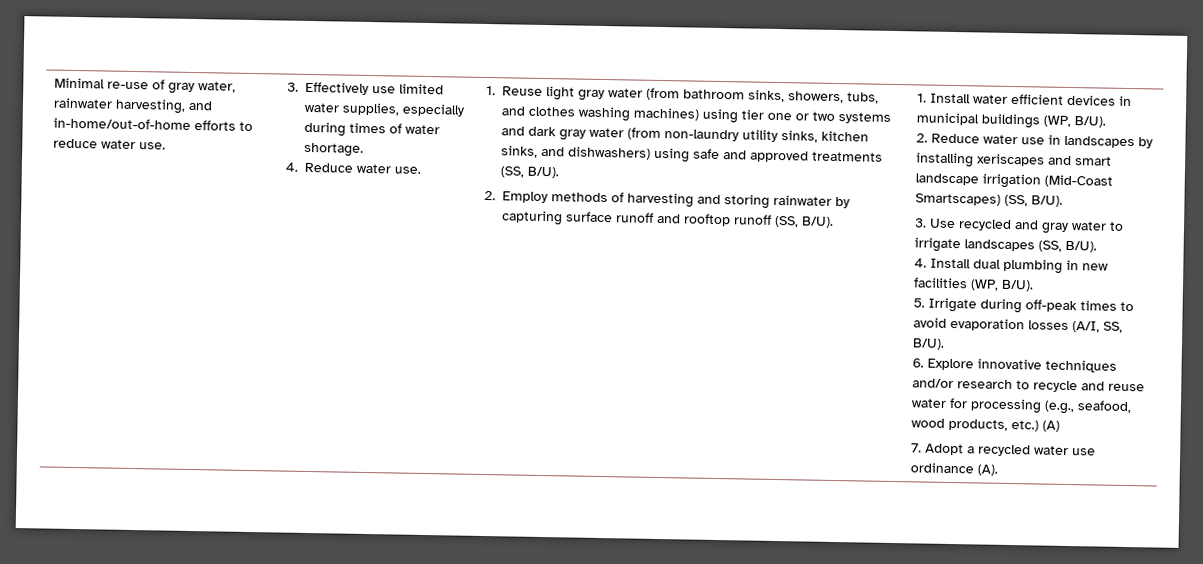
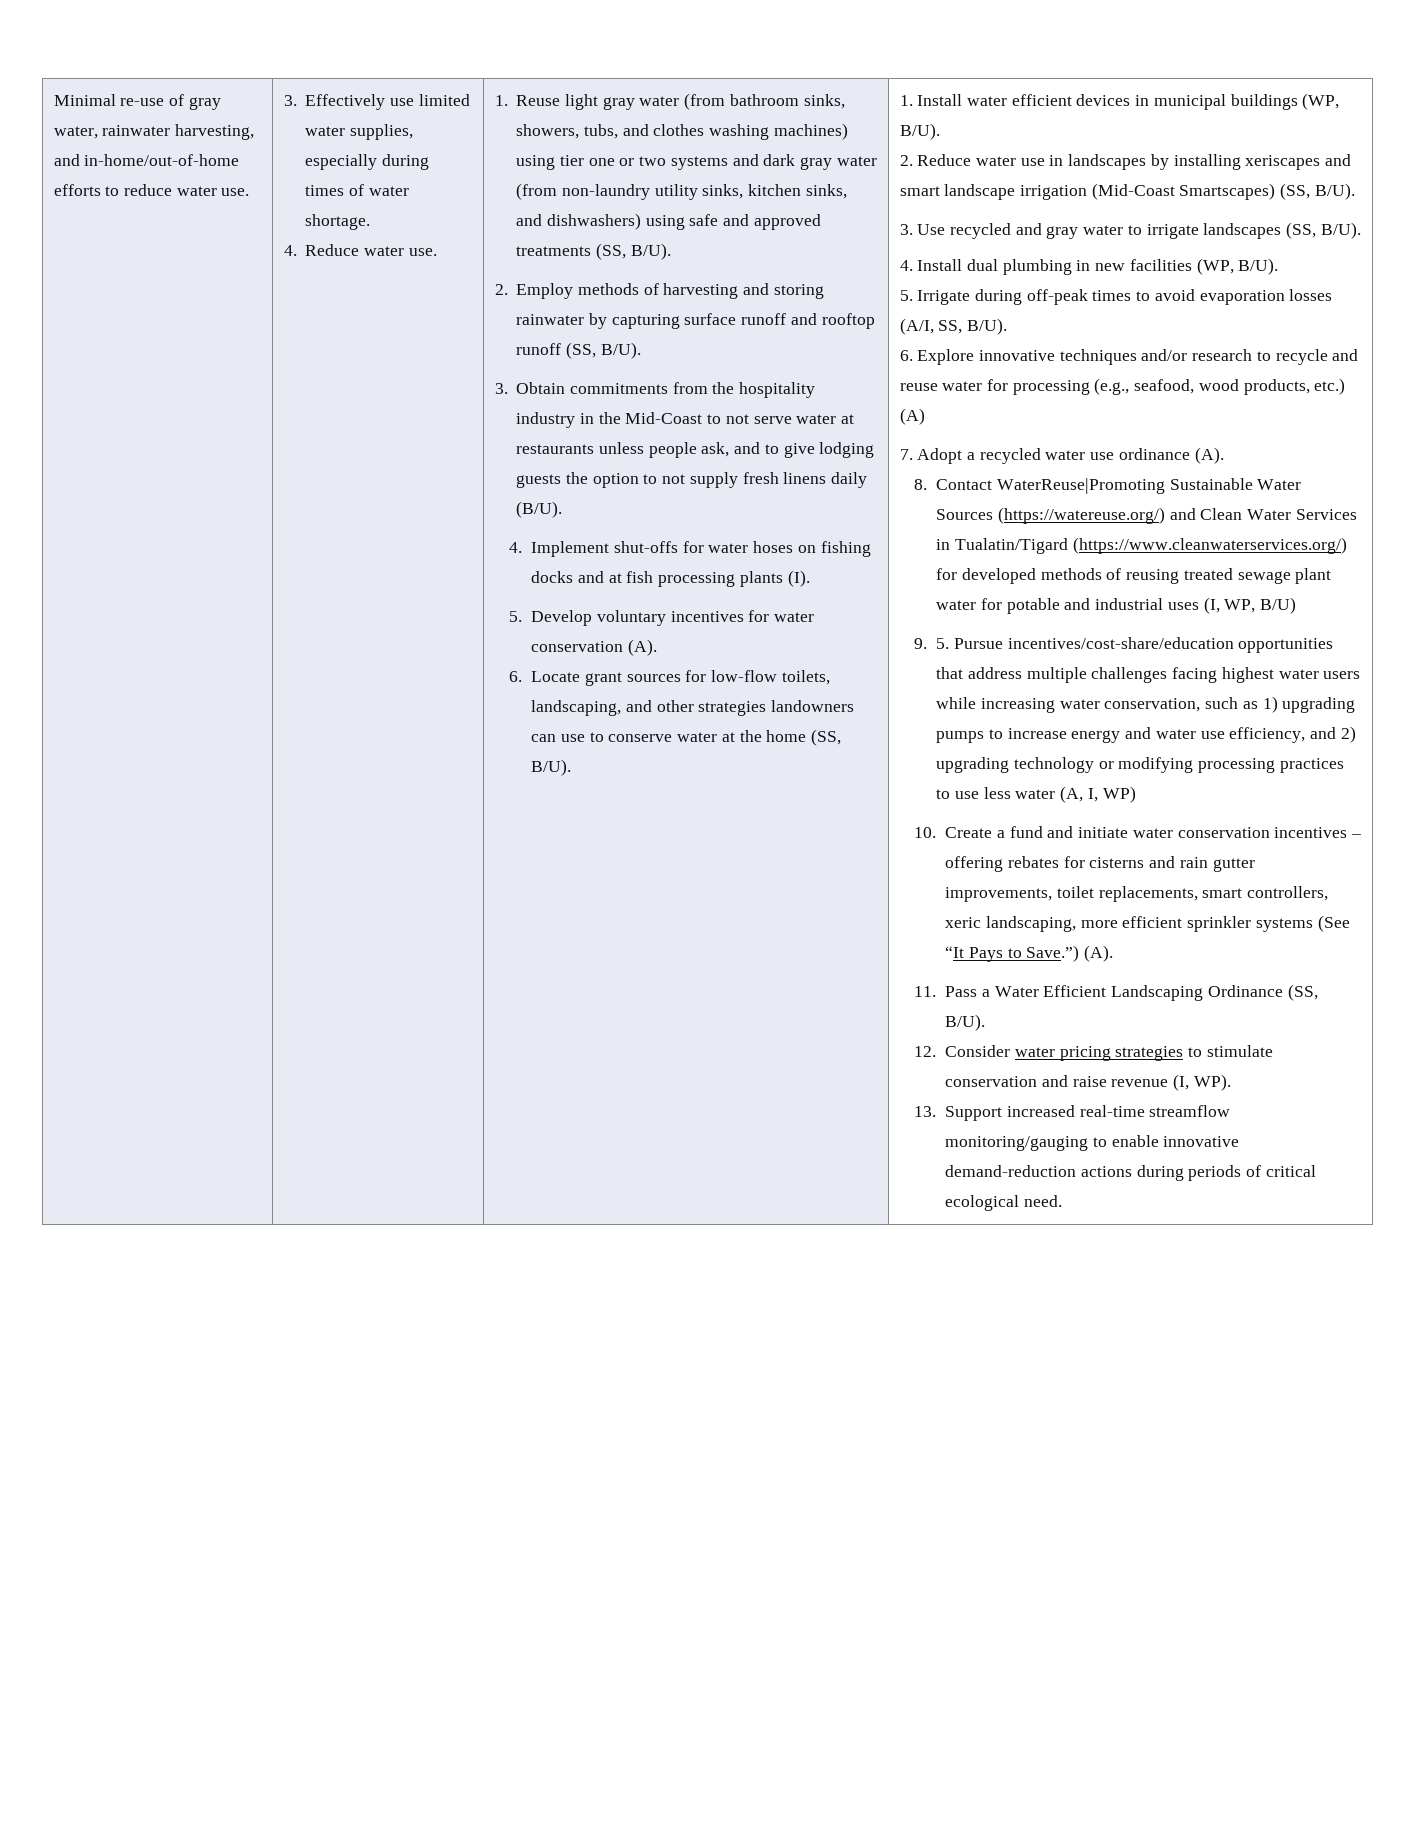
+ 3. Obtain commitments from the hospitality industry in the Mid-Coast to not serve water at restaurants unless people ask, and to give lodging guests the option to not supply fresh linens daily (B/U).
+ 4. Implement shut-offs for water hoses on fishing docks and at fish processing plants (I).
+ 5. Develop voluntary incentives for water conservation (A).
+ 6. Locate grant sources for low-flow toilets, landscaping, and other strategies landowners can use to conserve water at the home (SS, B/U).
+ 8. Contact WaterReuse|Promoting Sustainable Water Sources (https://watereuse.org/) and Clean Water Services in Tualatin/Tigard (https://www.cleanwaterservices.org/) for developed methods of reusing treated sewage plant water for potable and industrial uses (I, WP, B/U)
+ 9. 5. Pursue incentives/cost-share/education opportunities that address multiple challenges facing highest water users while increasing water conservation, such as 1) upgrading pumps to increase energy and water use efficiency, and 2) upgrading technology or modifying processing practices to use less water (A, I, WP)
+ 10. Create a fund and initiate water conservation incentives – offering rebates for cisterns and rain gutter improvements, toilet replacements, smart controllers, xeric landscaping, more efficient sprinkler systems (See “It Pays to Save.”) (A).
+ 11. Pass a Water Efficient Landscaping Ordinance (SS, B/U).
+ 12. Consider water pricing strategies to stimulate conservation and raise revenue (I, WP).
+ 13. Support increased real-time streamflow monitoring/gauging to enable innovative demand-reduction actions during periods of critical ecological need.

